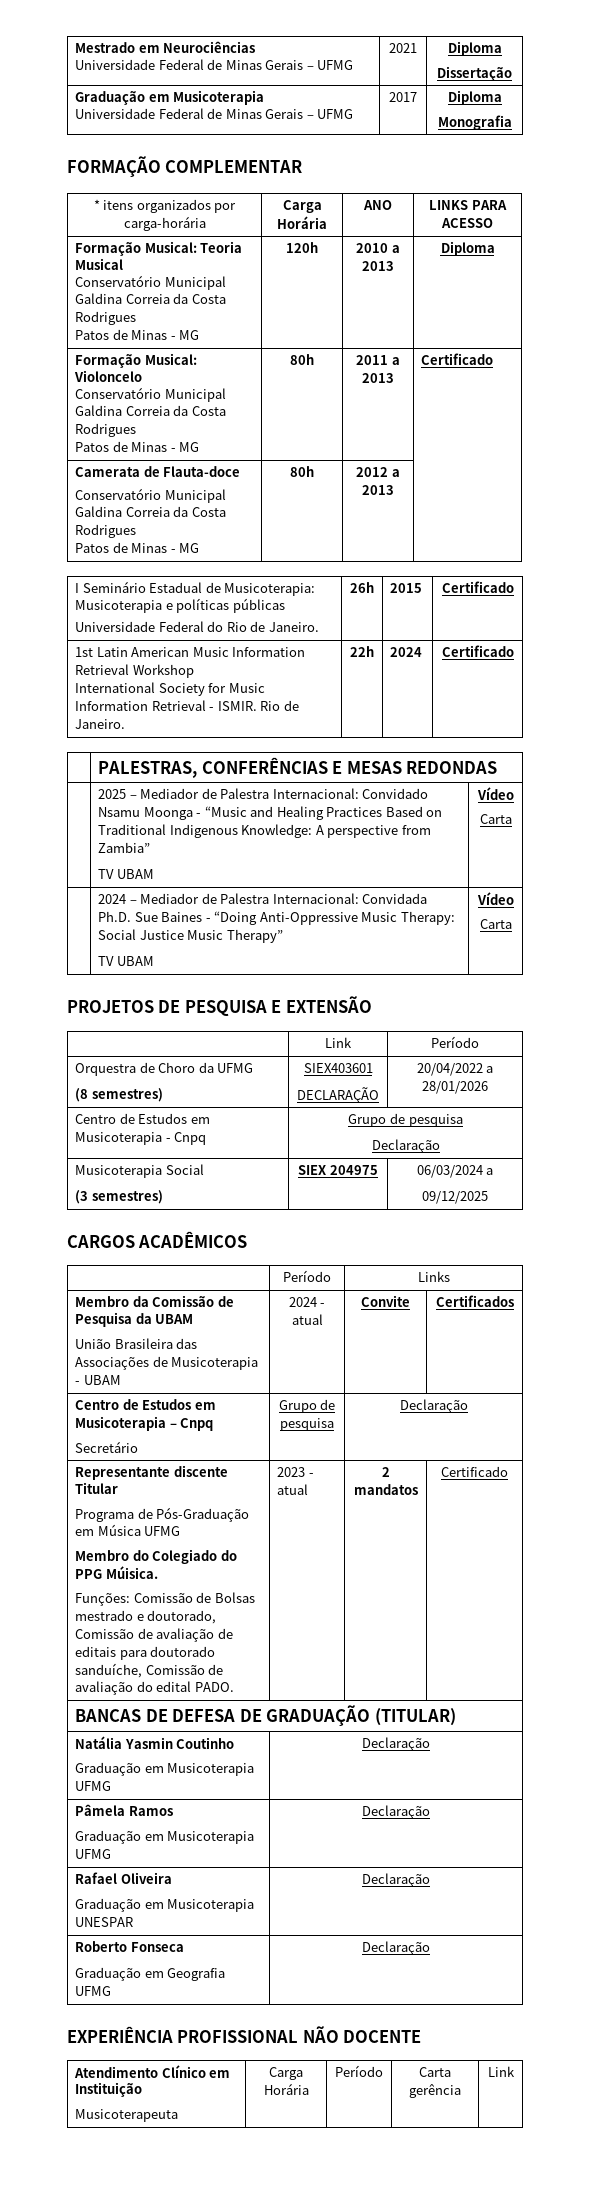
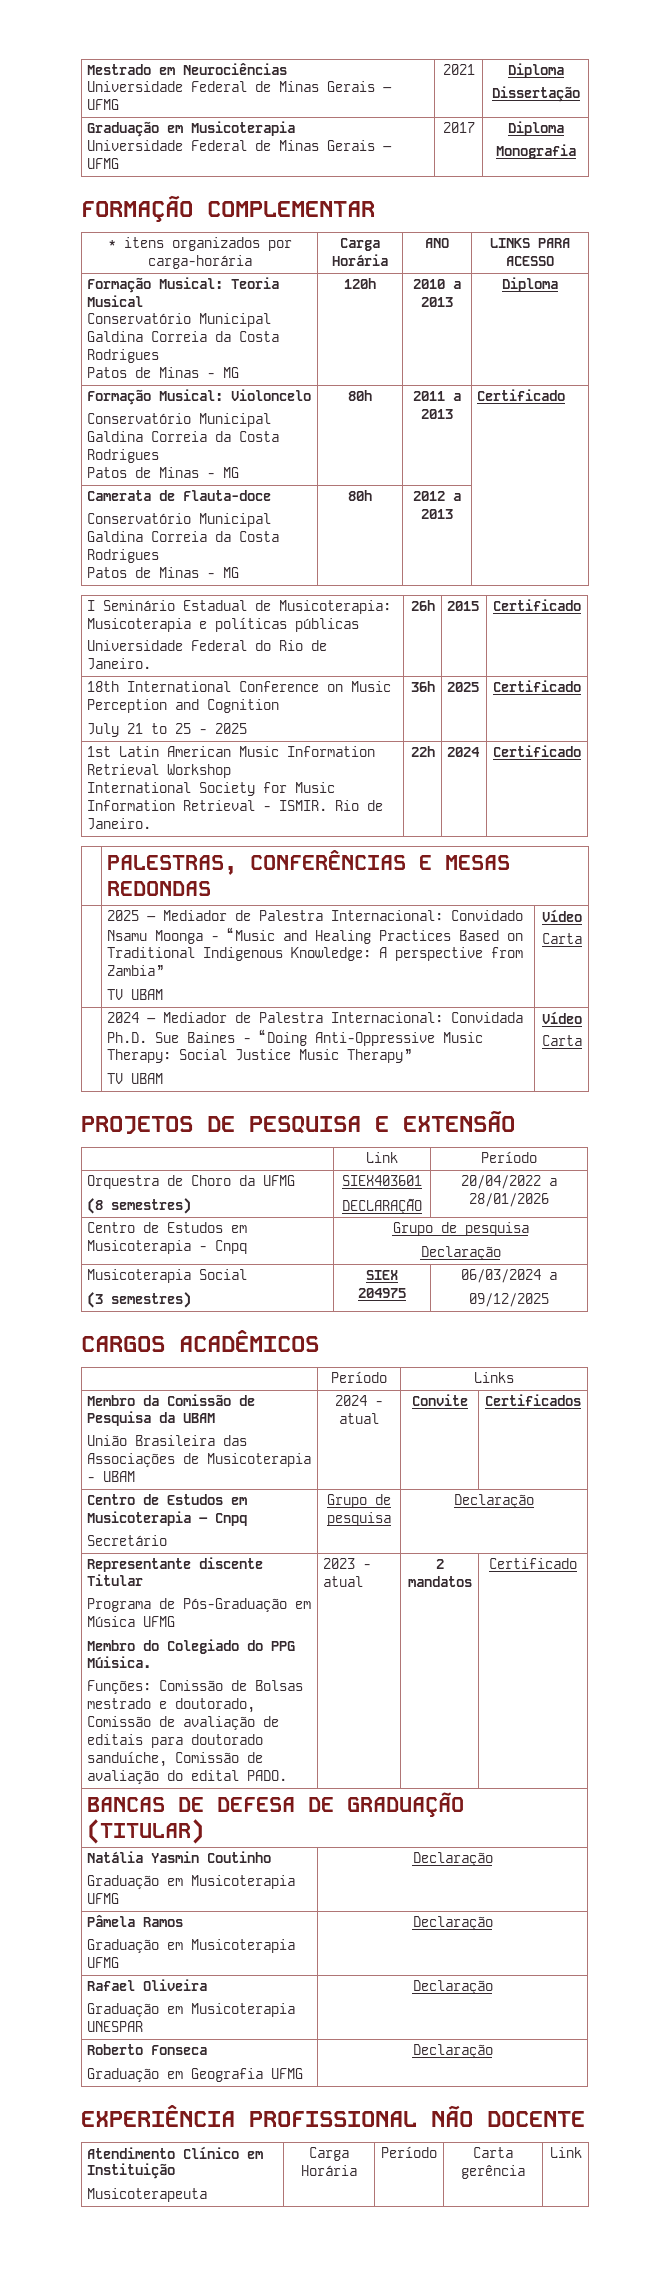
+ 18th International Conference on Music Perception and Cognition
+ July 21 to 25 - 2025 | 36h | 2025 | Certificado

